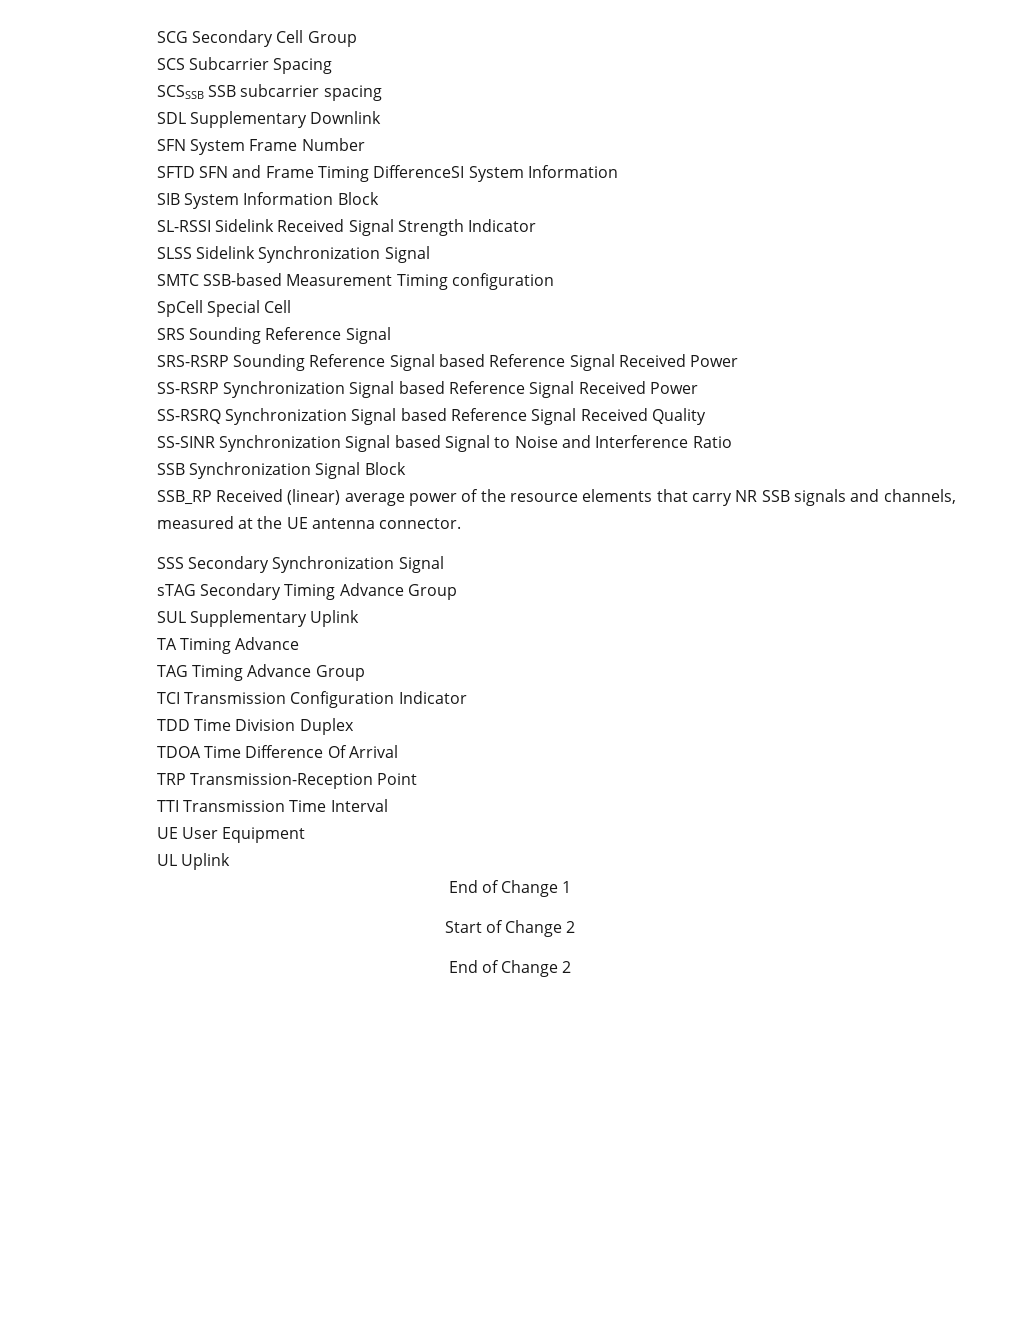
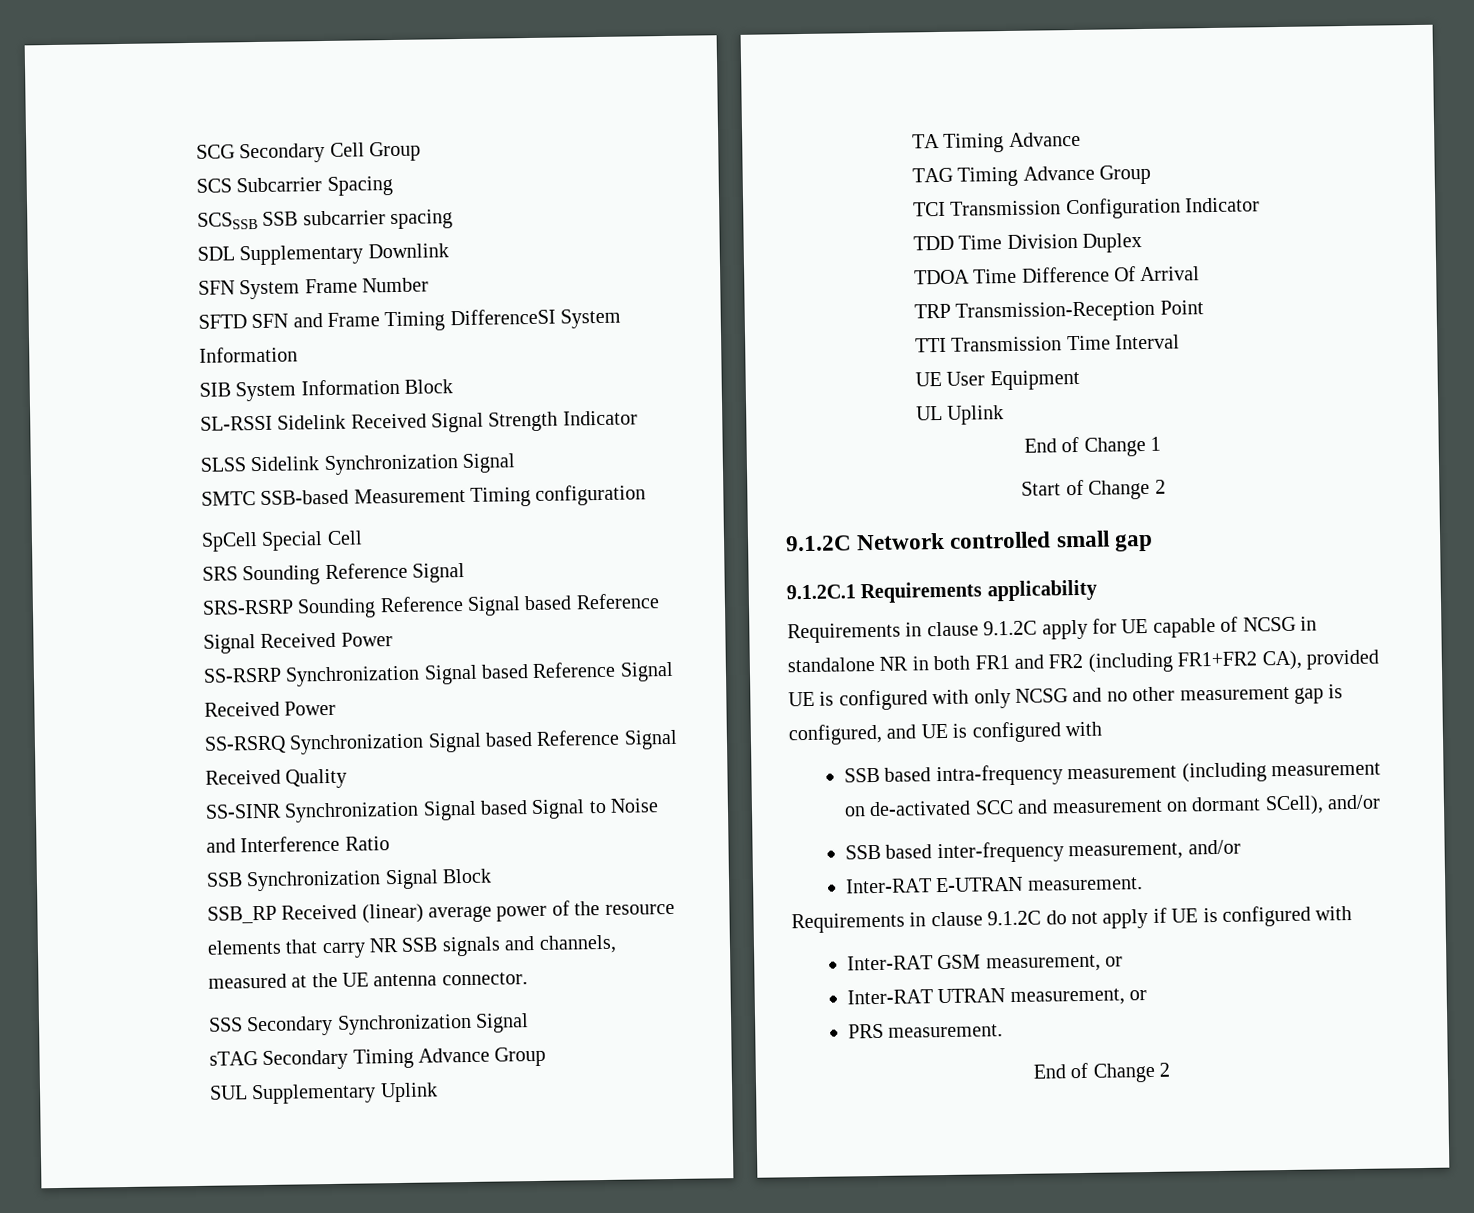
+ 9.1.2C Network controlled small gap
+ 9.1.2C.1 Requirements applicability
+ Requirements in clause 9.1.2C apply for UE capable of NCSG in standalone NR in both FR1 and FR2 (including FR1+FR2 CA), provided UE is configured with only NCSG and no other measurement gap is configured, and UE is configured with
+ SSB based intra-frequency measurement (including measurement on de-activated SCC and measurement on dormant SCell), and/or
+ SSB based inter-frequency measurement, and/or
+ Inter-RAT E-UTRAN measurement.
+ Requirements in clause 9.1.2C do not apply if UE is configured with
+ Inter-RAT GSM measurement, or
+ Inter-RAT UTRAN measurement, or
+ PRS measurement.

